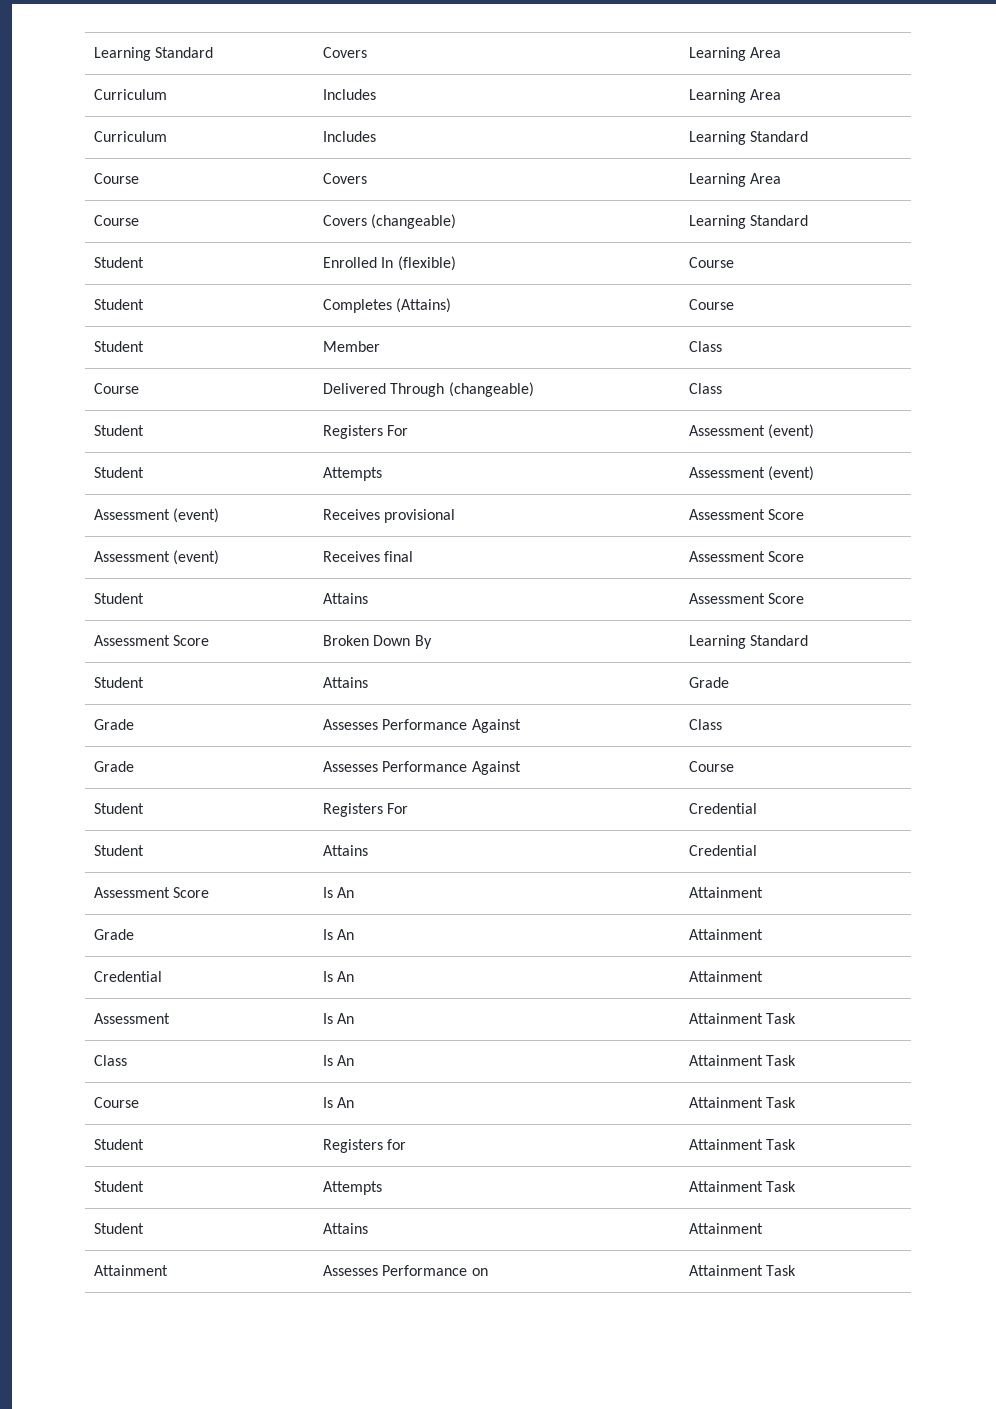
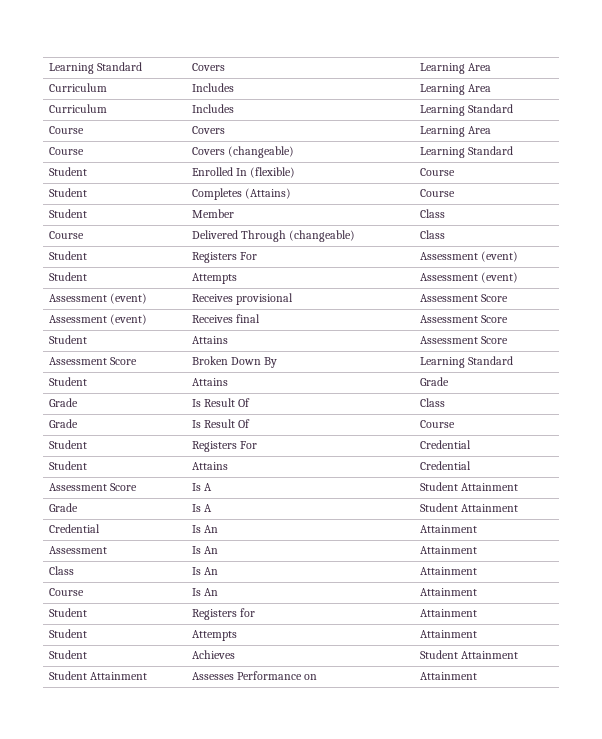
- Grade | Assesses Performance Against | Class
+ Grade | Is Result Of | Class
- Grade | Assesses Performance Against | Course
+ Grade | Is Result Of | Course
- Assessment Score | Is An | Attainment
+ Assessment Score | Is A | Student Attainment
- Grade | Is An | Attainment
+ Grade | Is A | Student Attainment
- Assessment | Is An | Attainment Task
+ Assessment | Is An | Attainment
- Class | Is An | Attainment Task
+ Class | Is An | Attainment
- Course | Is An | Attainment Task
+ Course | Is An | Attainment
- Student | Registers for | Attainment Task
+ Student | Registers for | Attainment
- Student | Attempts | Attainment Task
- Student | Attains | Attainment
- Attainment | Assesses Performance on | Attainment Task
+ Student | Attempts | Attainment
+ Student | Achieves | Student Attainment
+ Student Attainment | Assesses Performance on | Attainment

